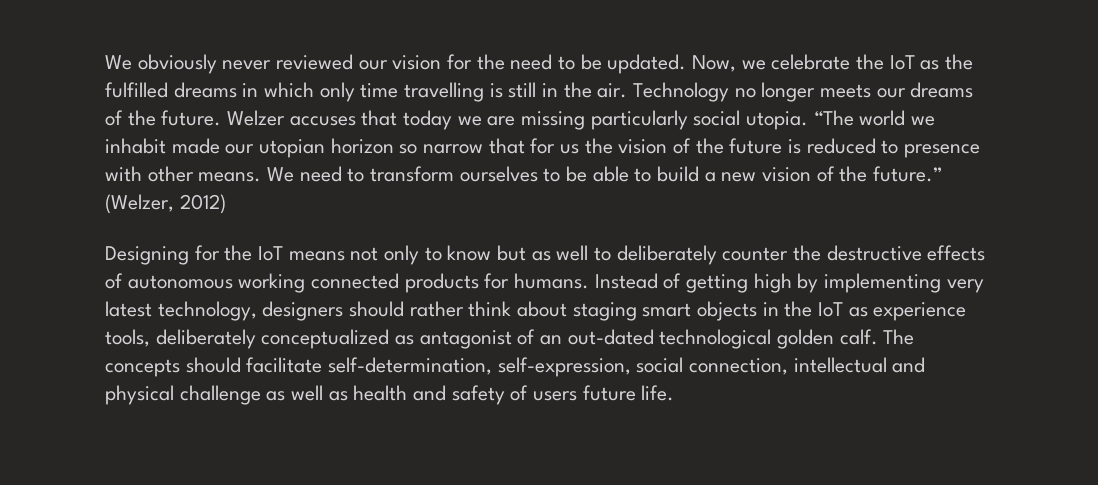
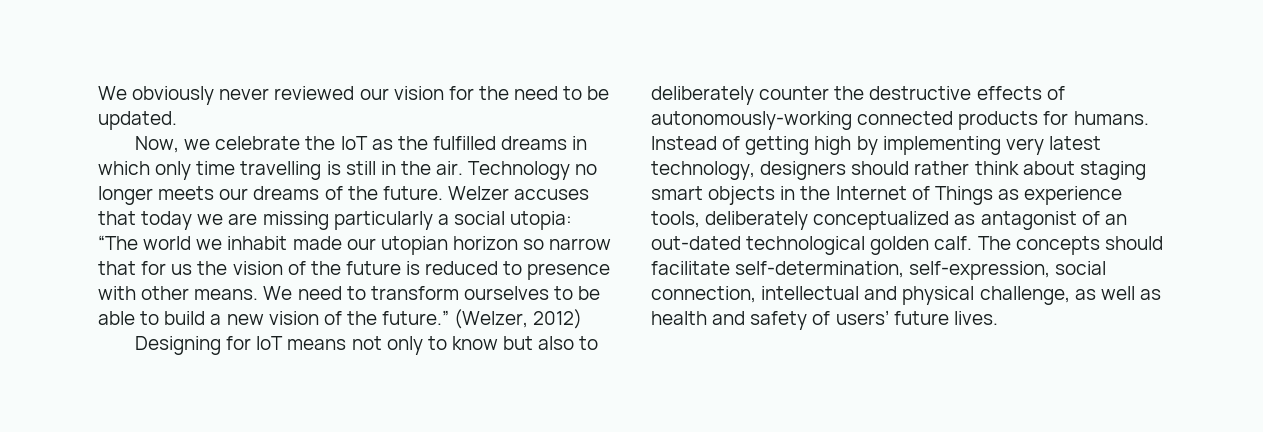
- We obviously never reviewed our vision for the need to be updated. Now, we celebrate the IoT as the fulfilled dreams in which only time travelling is still in the air.
+ We obviously never reviewed our vision for the need to be updated.
+ Now, we celebrate the IoT as the fulfilled dreams in which only time travelling is still in the air.
- Welzer accuses that today we are missing particularly social utopia. “The world we inhabit made our utopian horizon so narrow that for us the vision of the future is reduced to presence with other means.
+ Welzer accuses that today we are missing particularly a social utopia: “The world we inhabit made our utopian horizon so narrow that for us the vision of the future is reduced to presence with other means.
- Designing for the IoT means not only to know but as well to deliberately counter the destructive effects of autonomous working connected products for humans.
+ Designing for IoT means not only to know but also to deliberately counter the destructive effects of autonomously-working connected products for humans.
- Instead of getting high by implementing very latest technology, designers should rather think about staging smart objects in the IoT as experience tools, deliberately conceptualized as antagonist of an out-dated technological golden calf.
+ Instead of getting high by implementing very latest technology, designers should rather think about staging smart objects in the Internet of Things as experience tools, deliberately conceptualized as antagonist of an out-dated technological golden calf.
- The concepts should facilitate self-determination, self-expression, social connection, intellectual and physical challenge as well as health and safety of users future life.
+ The concepts should facilitate self-determination, self-expression, social connection, intellectual and physical challenge, as well as health and safety of users’ future lives.

